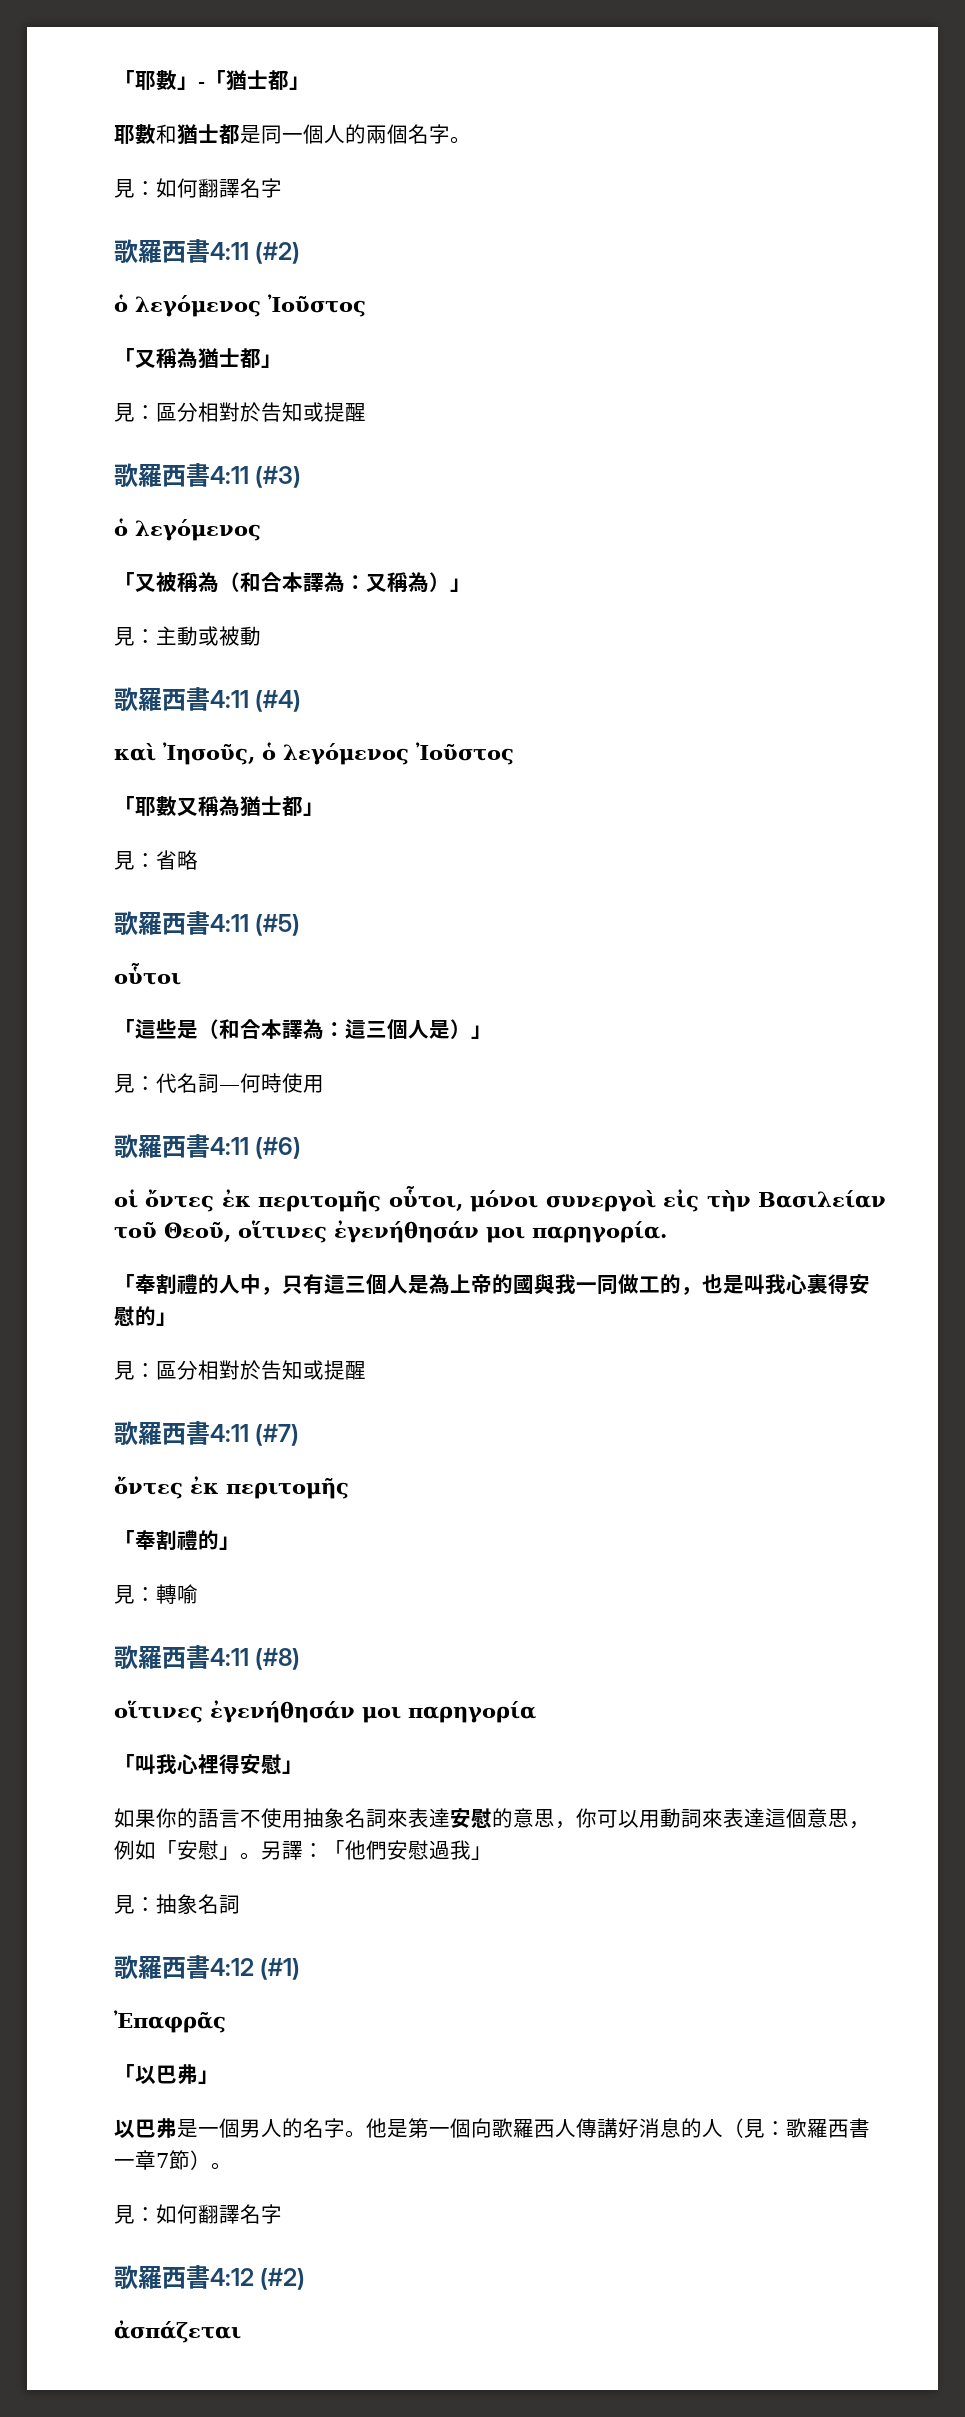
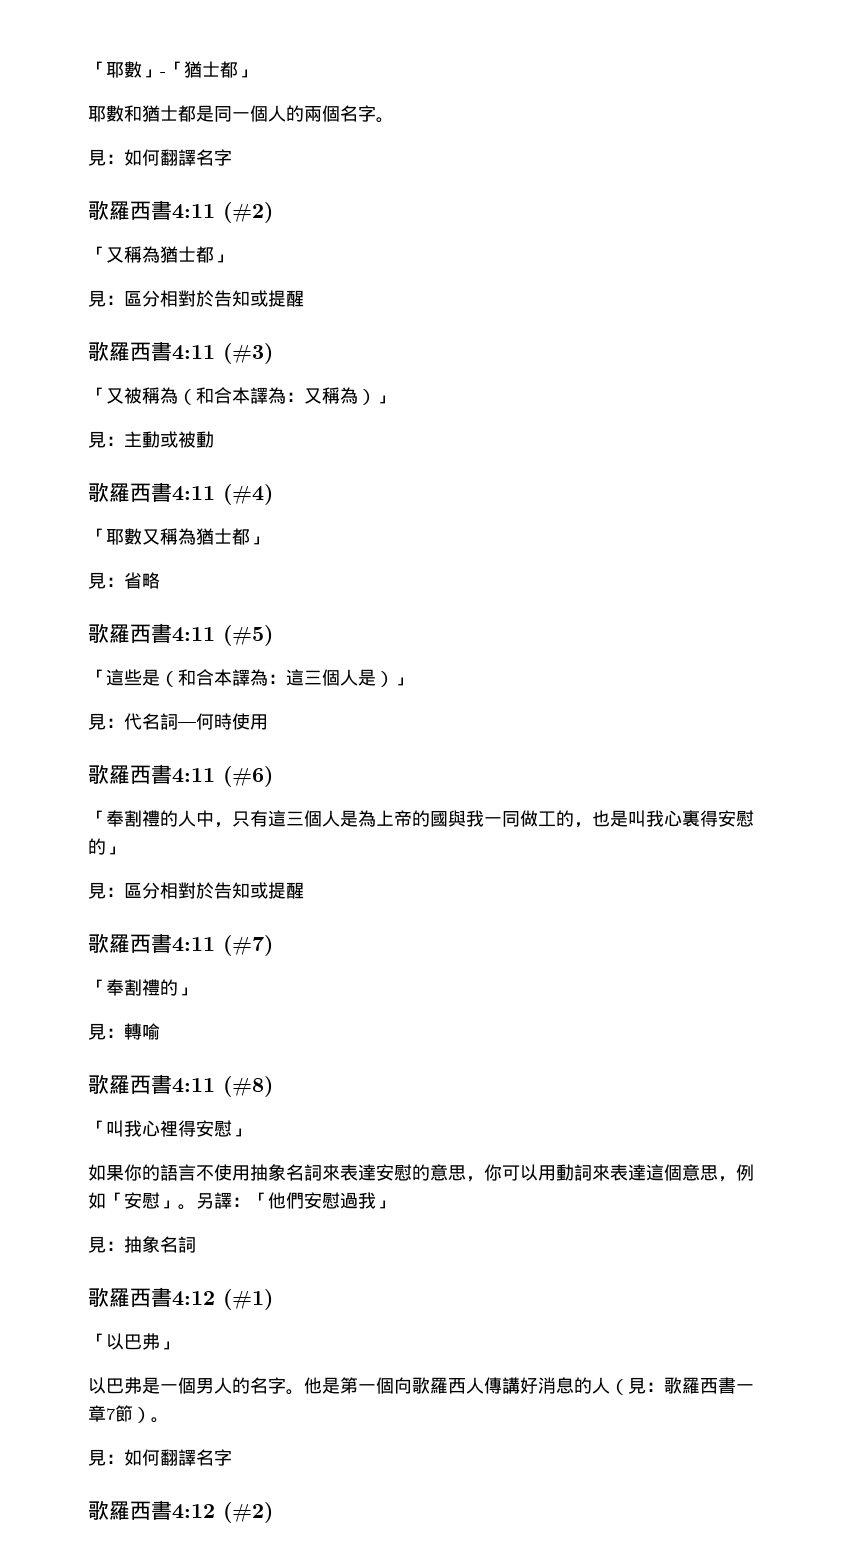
  歌羅西書4:11 (#2)
- ὁ λεγόμενος Ἰοῦστος
  歌羅西書4:11 (#3)
- ὁ λεγόμενος
- καὶ Ἰησοῦς, ὁ λεγόμενος Ἰοῦστος
- οὗτοι
- οἱ ὄντες ἐκ περιτομῆς οὗτοι, μόνοι συνεργοὶ εἰς τὴν Βασιλείαν τοῦ Θεοῦ, οἵτινες ἐγενήθησάν μοι παρηγορία.
  歌羅西書4:11 (#7)
- ὄντες ἐκ περιτομῆς
- οἵτινες ἐγενήθησάν μοι παρηγορία
- Ἐπαφρᾶς
- ἀσπάζεται

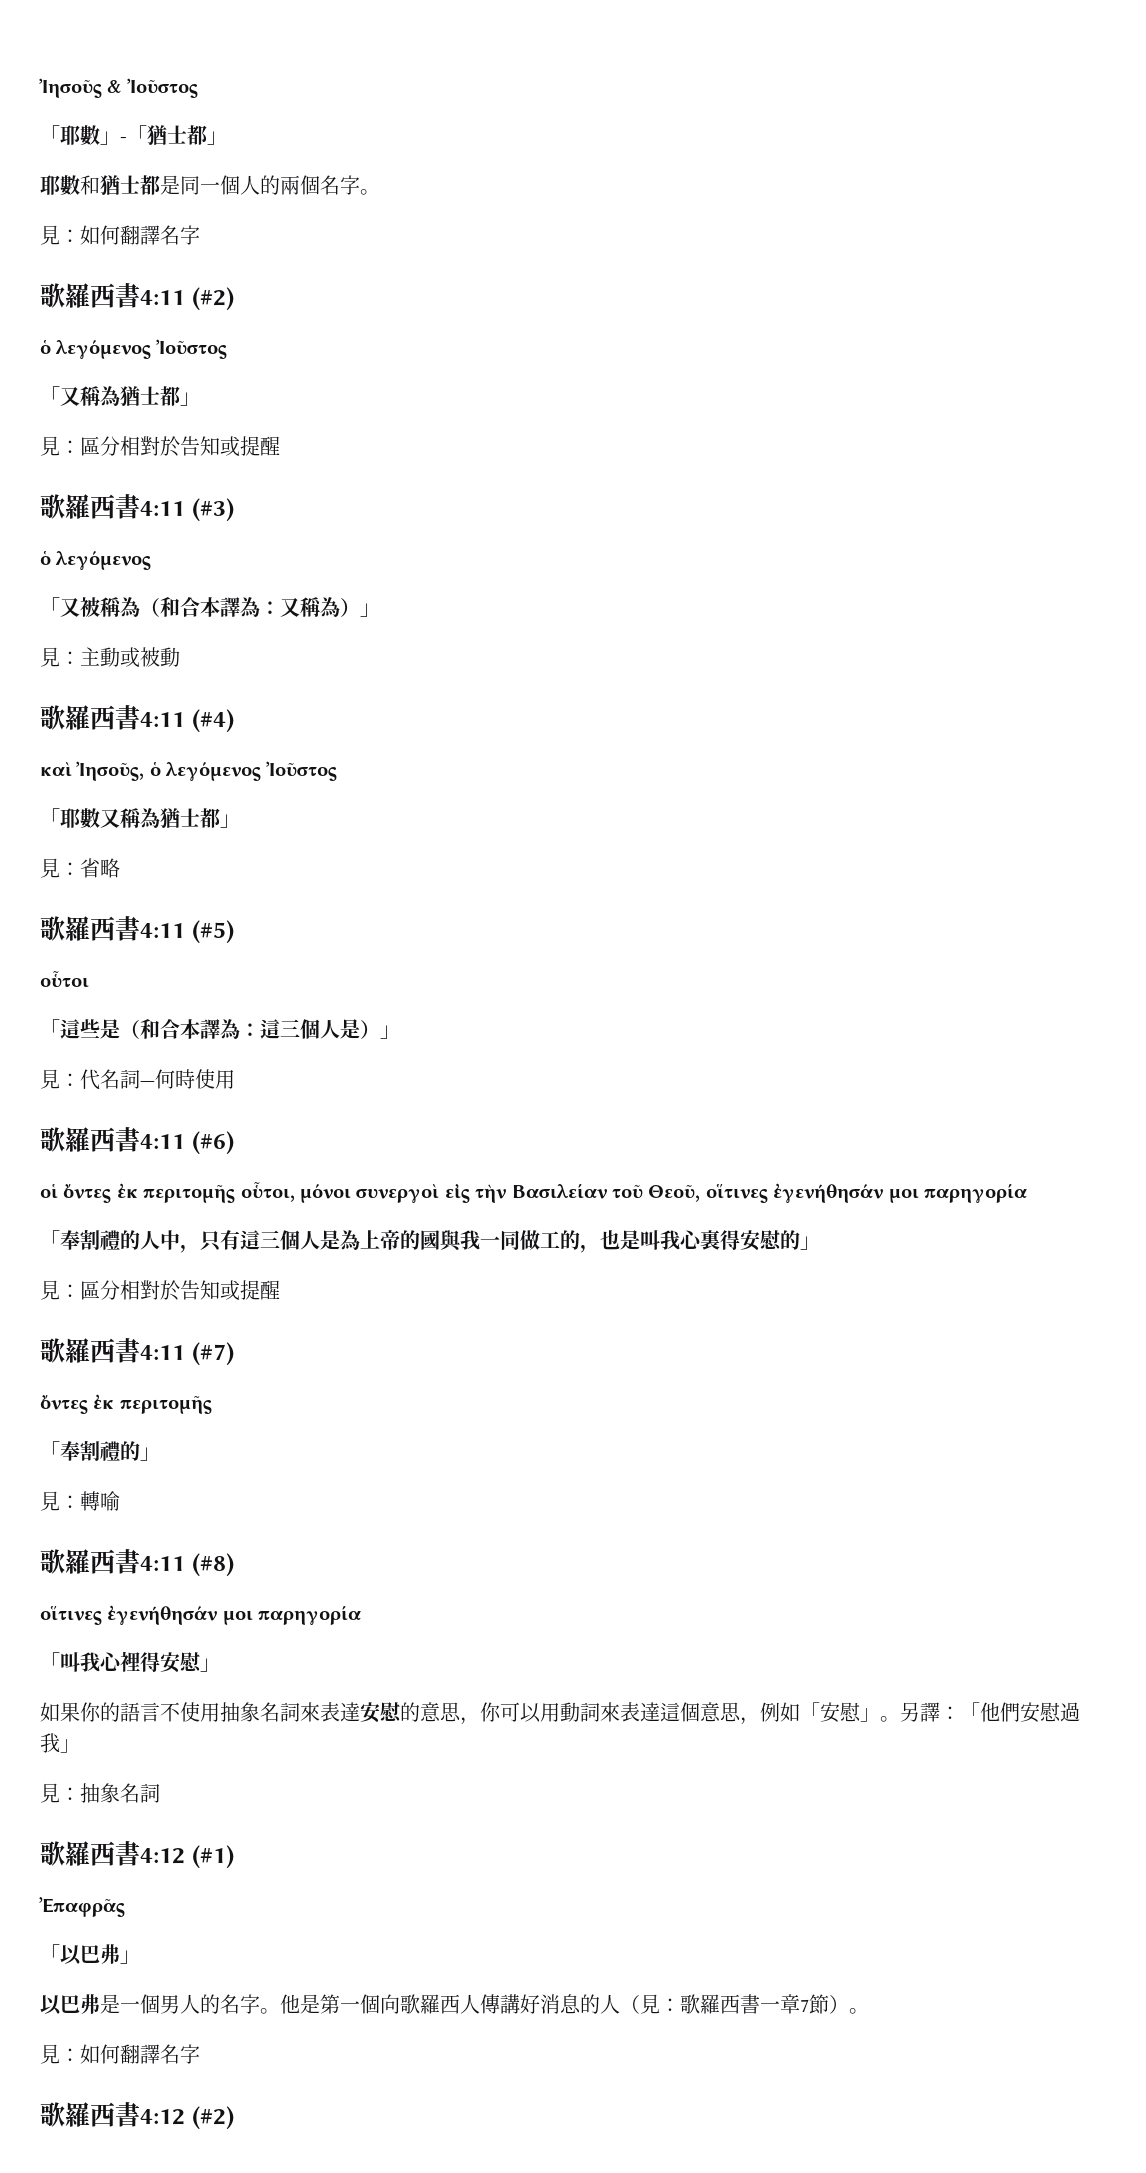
+ Ἰησοῦς & Ἰοῦστος
  歌羅西書4:11 (#2)
+ ὁ λεγόμενος Ἰοῦστος
  歌羅西書4:11 (#3)
+ ὁ λεγόμενος
+ καὶ Ἰησοῦς, ὁ λεγόμενος Ἰοῦστος
+ οὗτοι
+ οἱ ὄντες ἐκ περιτομῆς οὗτοι, μόνοι συνεργοὶ εἰς τὴν Βασιλείαν τοῦ Θεοῦ, οἵτινες ἐγενήθησάν μοι παρηγορία
  歌羅西書4:11 (#7)
+ ὄντες ἐκ περιτομῆς
  歌羅西書4:11 (#8)
+ οἵτινες ἐγενήθησάν μοι παρηγορία
+ Ἐπαφρᾶς

